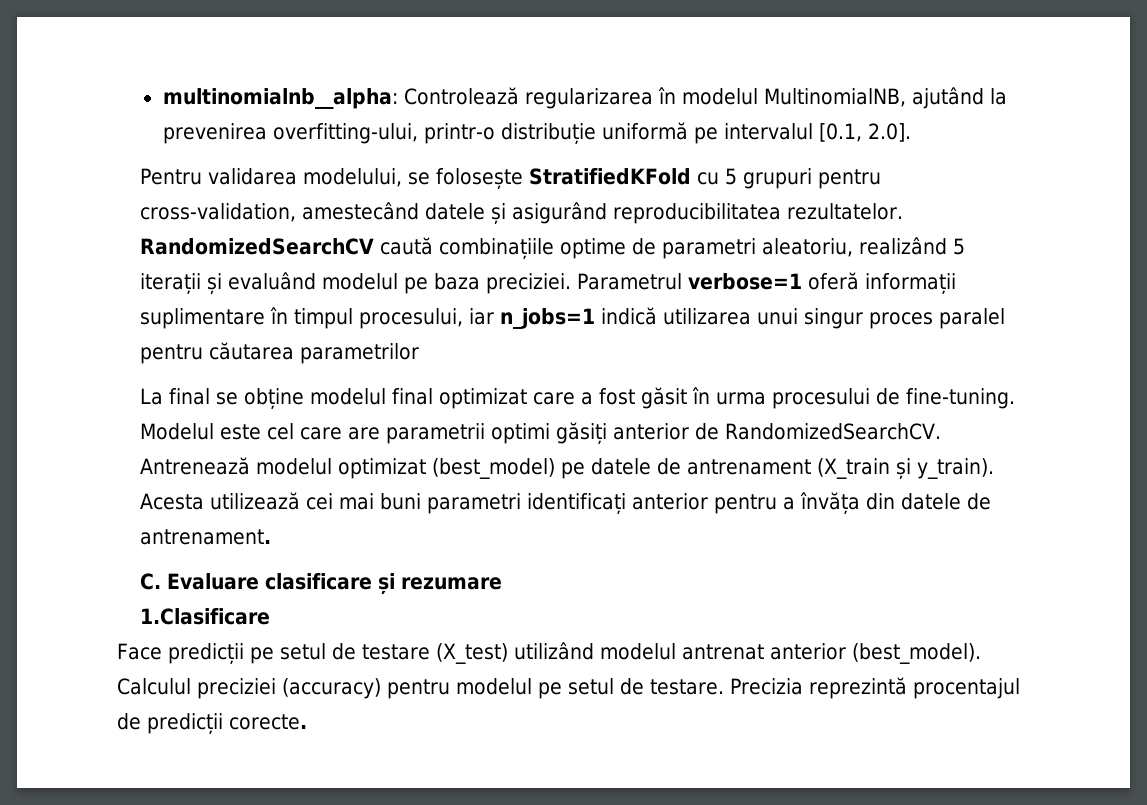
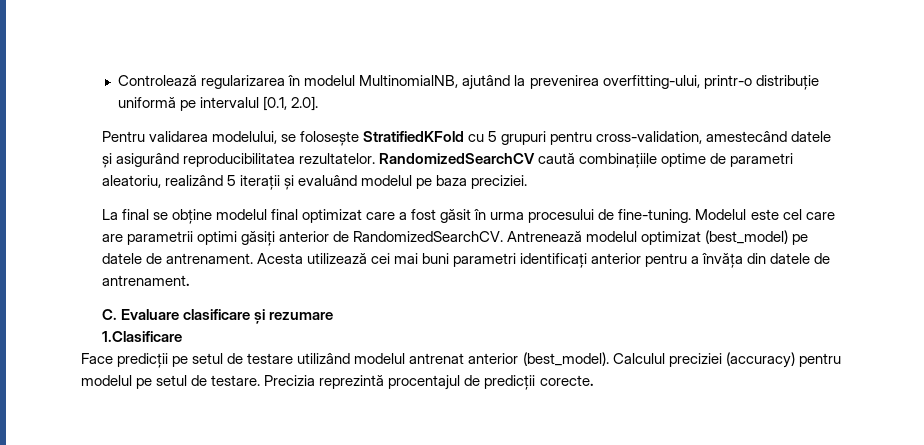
- multinomialnb__alpha: Controlează regularizarea în modelul MultinomialNB, ajutând la prevenirea overfitting-ului, printr-o distribuție uniformă pe intervalul [0.1, 2.0].
+ Controlează regularizarea în modelul MultinomialNB, ajutând la prevenirea overfitting-ului, printr-o distribuție uniformă pe intervalul [0.1, 2.0].
- Parametrul verbose=1 oferă informații suplimentare în timpul procesului, iar n_jobs=1 indică utilizarea unui singur proces paralel pentru căutarea parametrilor
- Antrenează modelul optimizat (best_model) pe datele de antrenament (X_train și y_train).
+ Antrenează modelul optimizat (best_model) pe datele de antrenament.
- Face predicții pe setul de testare (X_test) utilizând modelul antrenat anterior (best_model).
+ Face predicții pe setul de testare utilizând modelul antrenat anterior (best_model).

